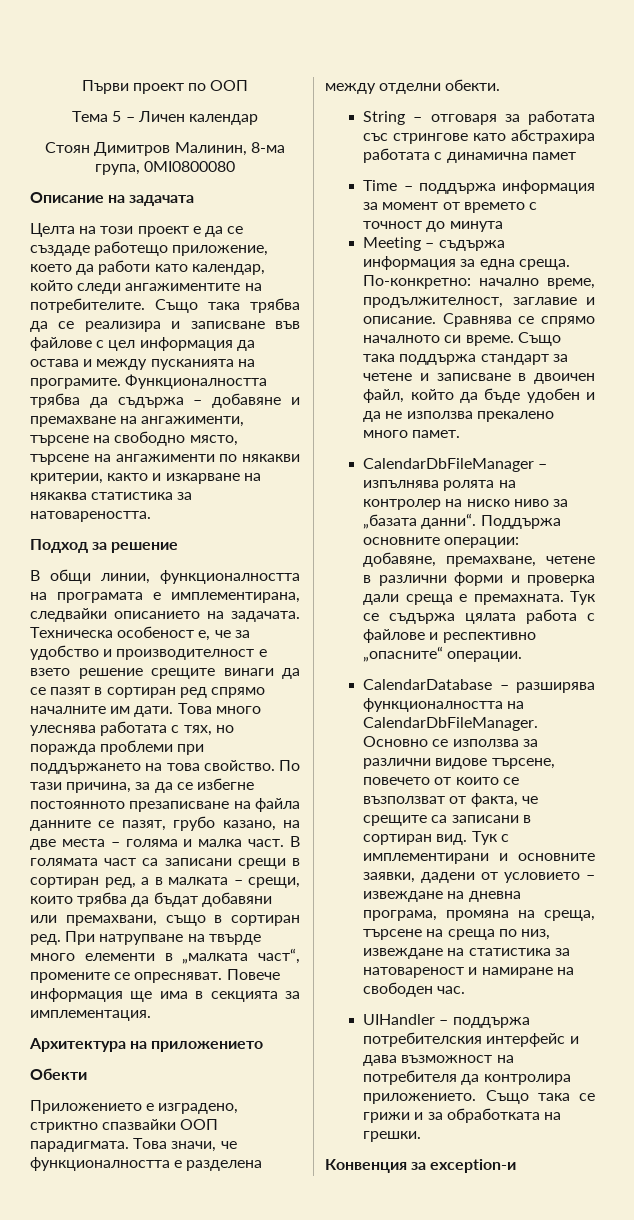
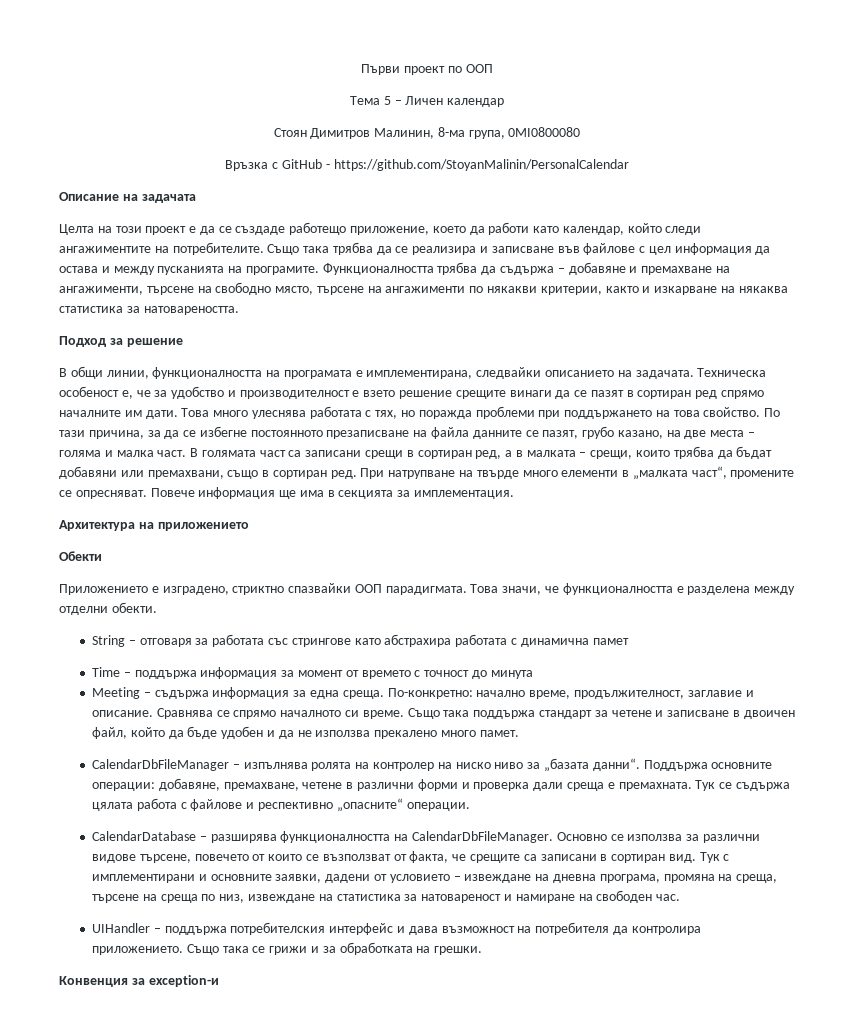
+ Връзка с GitHub - https://github.com/StoyanMalinin/PersonalCalendar

